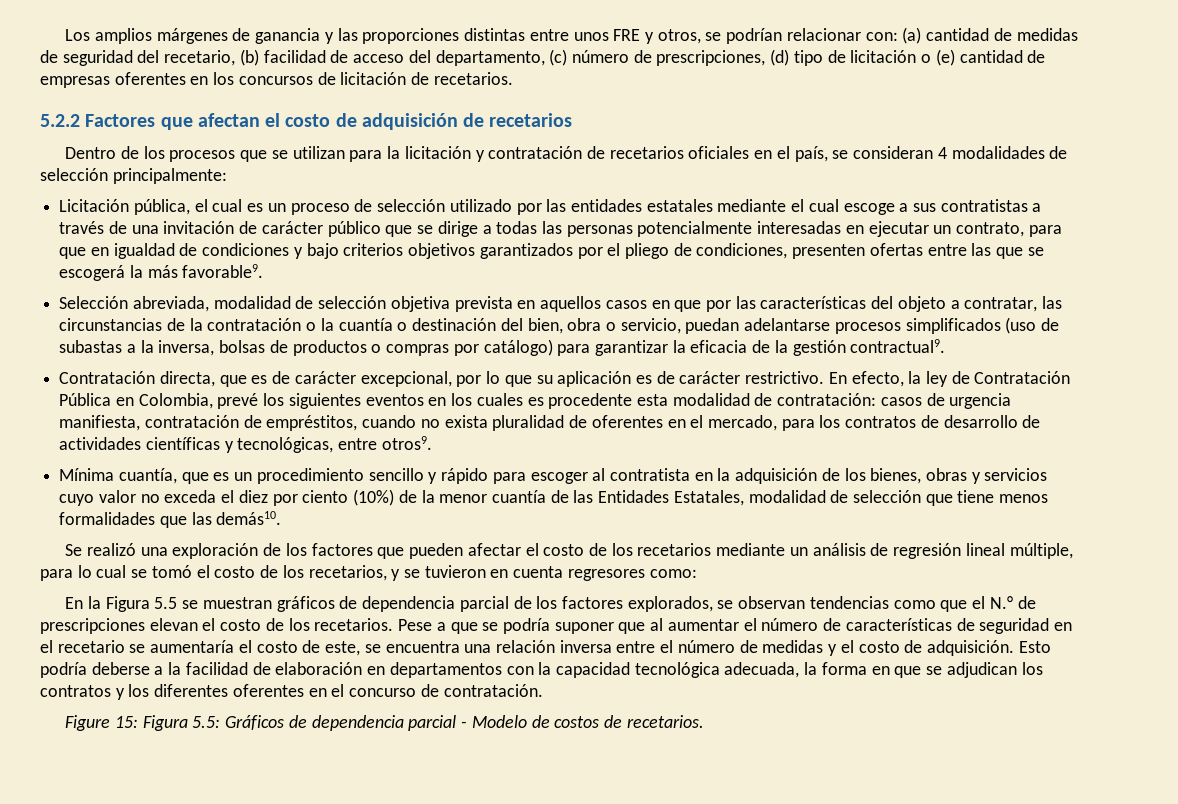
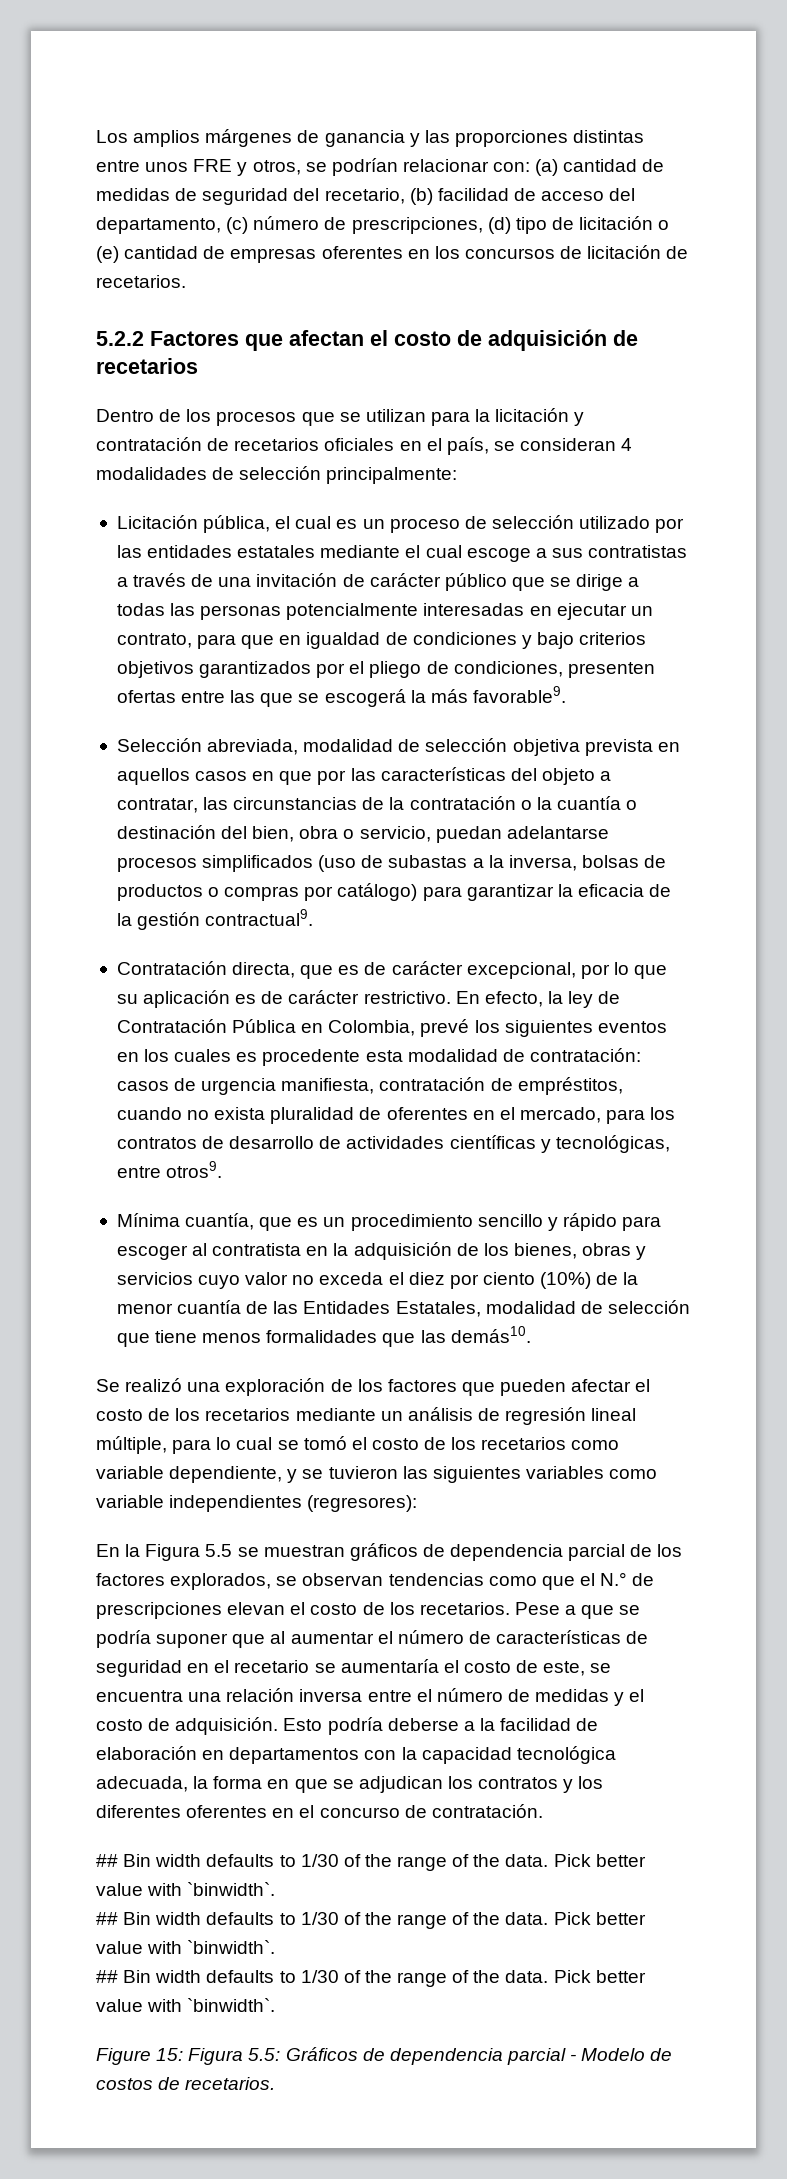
- Se realizó una exploración de los factores que pueden afectar el costo de los recetarios mediante un análisis de regresión lineal múltiple, para lo cual se tomó el costo de los recetarios, y se tuvieron en cuenta regresores como:
+ Se realizó una exploración de los factores que pueden afectar el costo de los recetarios mediante un análisis de regresión lineal múltiple, para lo cual se tomó el costo de los recetarios como variable dependiente, y se tuvieron las siguientes variables como variable independientes (regresores):
  Esto podría deberse a la facilidad de elaboración en departamentos con la capacidad tecnológica adecuada, la forma en que se adjudican los contratos y los diferentes oferentes en el concurso de contratación.
+ ## Bin width defaults to 1/30 of the range of the data. Pick better value with `binwidth`.
+ ## Bin width defaults to 1/30 of the range of the data. Pick better value with `binwidth`.
+ ## Bin width defaults to 1/30 of the range of the data. Pick better value with `binwidth`.

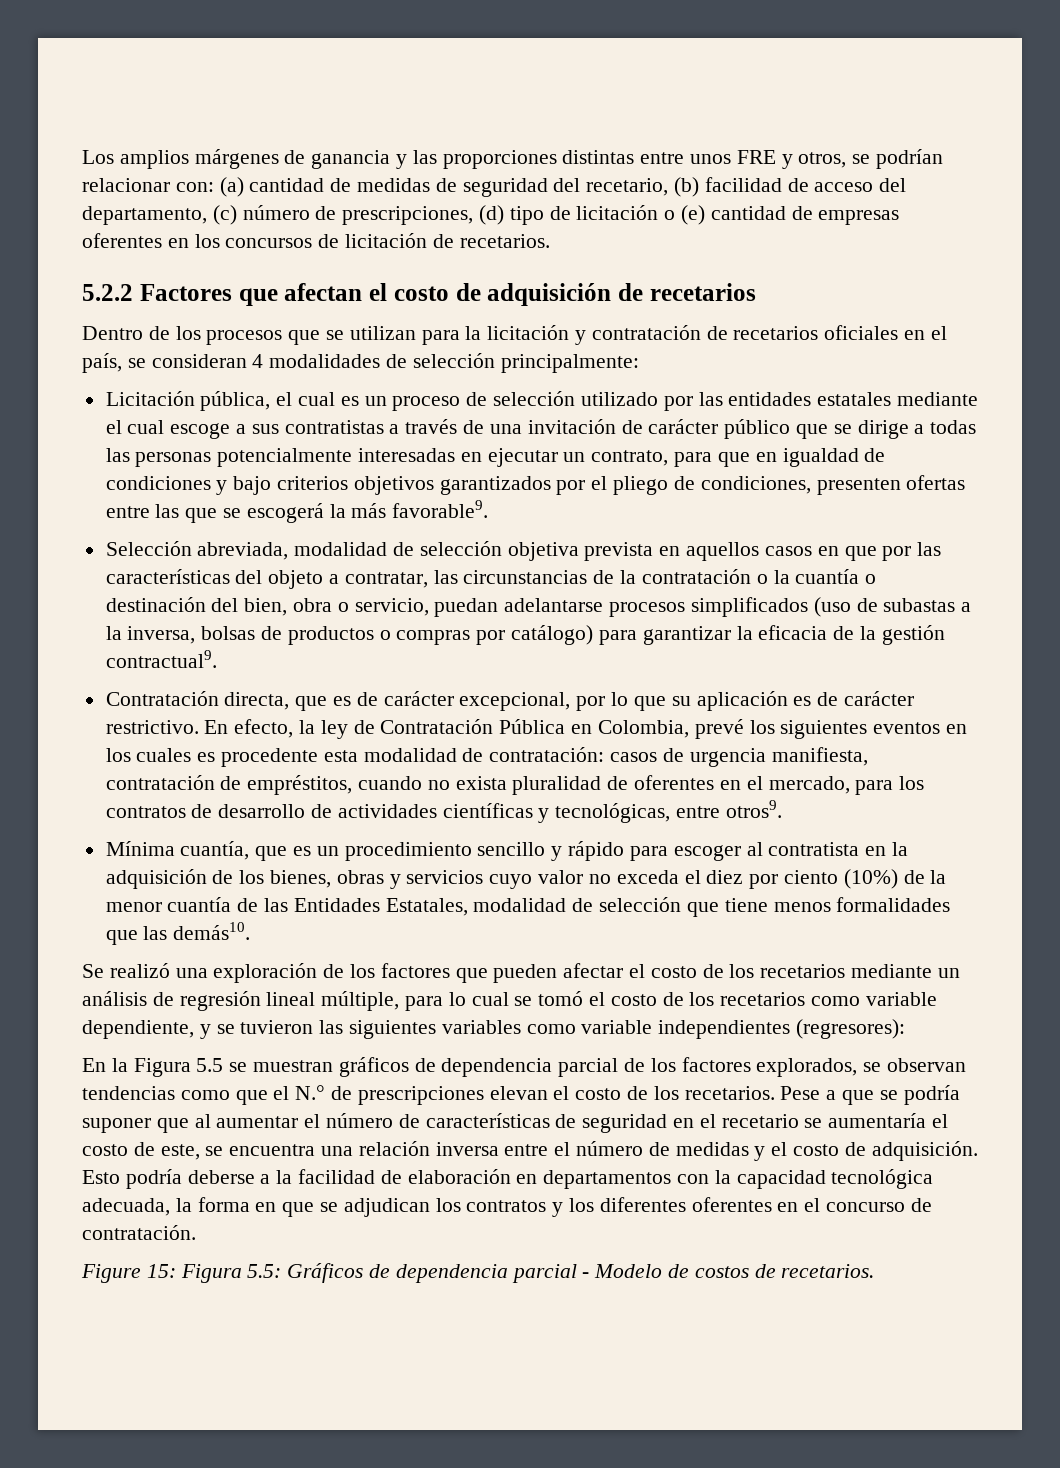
  Esto podría deberse a la facilidad de elaboración en departamentos con la capacidad tecnológica adecuada, la forma en que se adjudican los contratos y los diferentes oferentes en el concurso de contratación.
- ## Bin width defaults to 1/30 of the range of the data. Pick better value with `binwidth`.
- ## Bin width defaults to 1/30 of the range of the data. Pick better value with `binwidth`.
- ## Bin width defaults to 1/30 of the range of the data. Pick better value with `binwidth`.

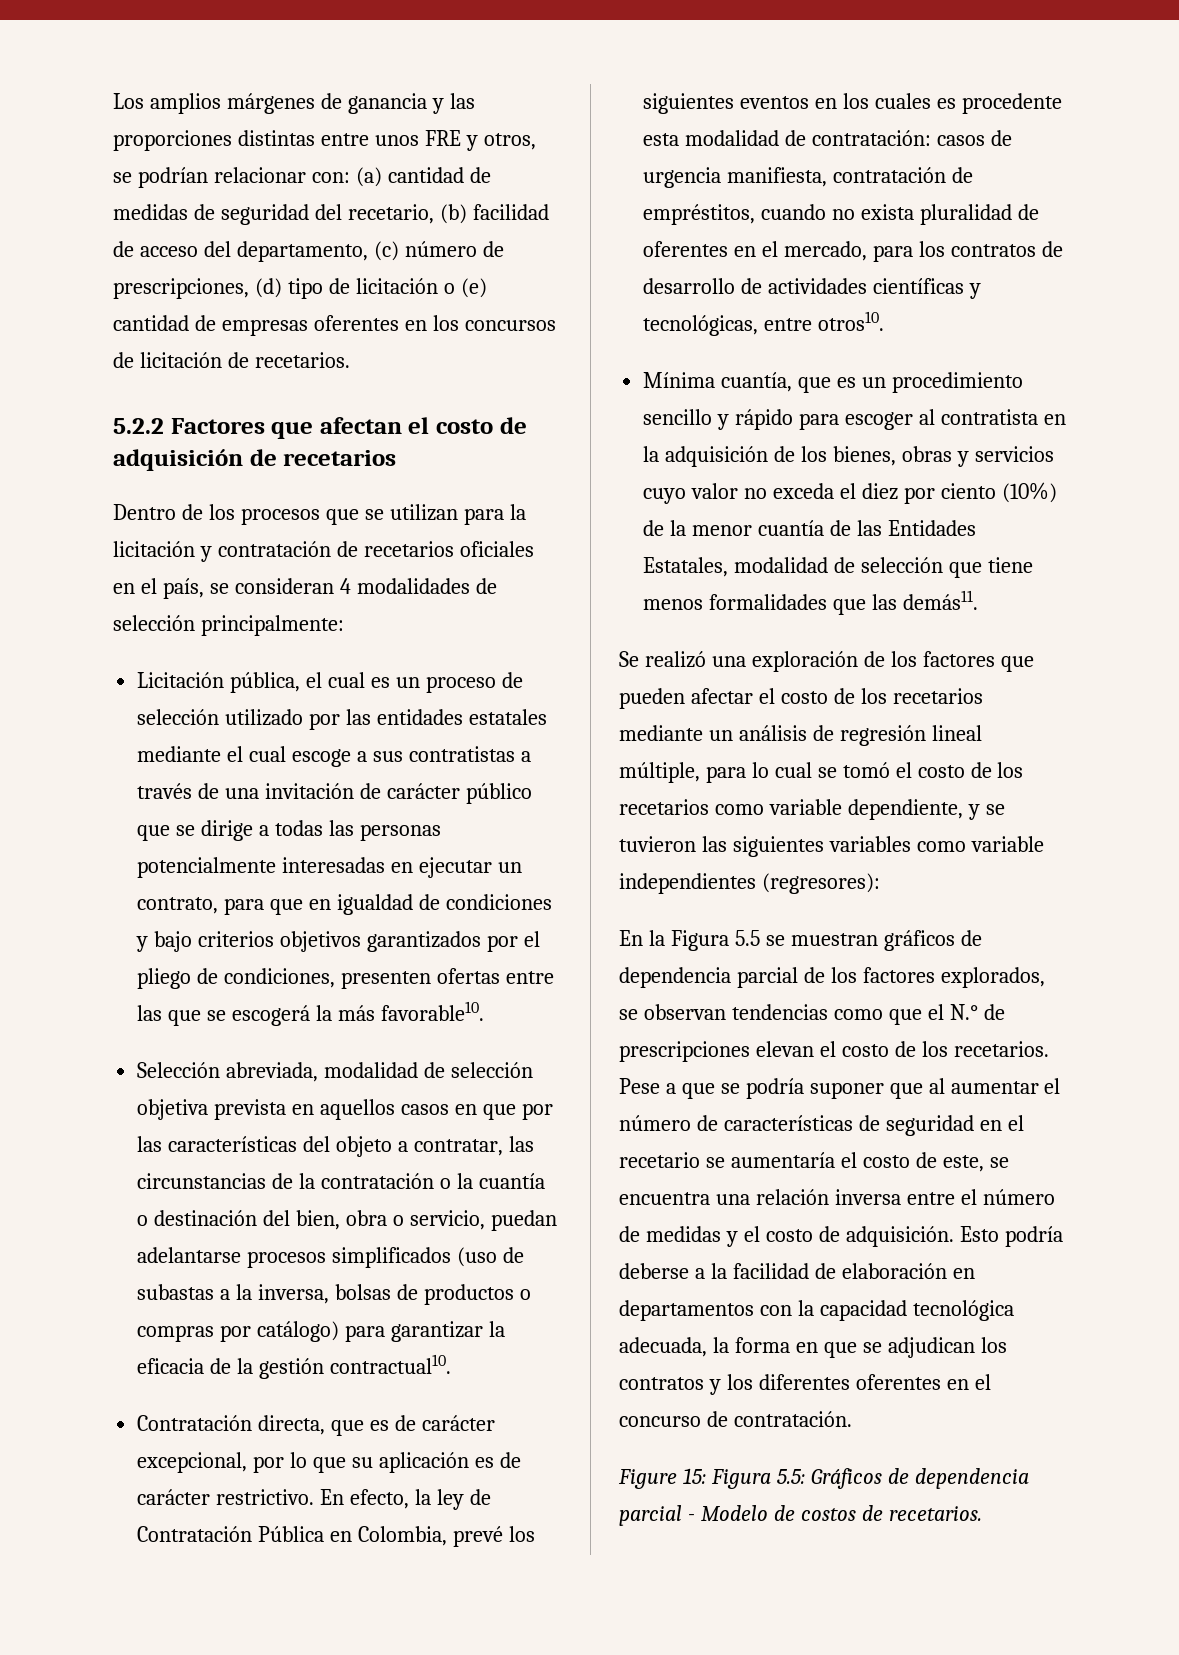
- Licitación pública, el cual es un proceso de selección utilizado por las entidades estatales mediante el cual escoge a sus contratistas a través de una invitación de carácter público que se dirige a todas las personas potencialmente interesadas en ejecutar un contrato, para que en igualdad de condiciones y bajo criterios objetivos garantizados por el pliego de condiciones, presenten ofertas entre las que se escogerá la más favorable9.
+ Licitación pública, el cual es un proceso de selección utilizado por las entidades estatales mediante el cual escoge a sus contratistas a través de una invitación de carácter público que se dirige a todas las personas potencialmente interesadas en ejecutar un contrato, para que en igualdad de condiciones y bajo criterios objetivos garantizados por el pliego de condiciones, presenten ofertas entre las que se escogerá la más favorable10.
- Selección abreviada, modalidad de selección objetiva prevista en aquellos casos en que por las características del objeto a contratar, las circunstancias de la contratación o la cuantía o destinación del bien, obra o servicio, puedan adelantarse procesos simplificados (uso de subastas a la inversa, bolsas de productos o compras por catálogo) para garantizar la eficacia de la gestión contractual9.
+ Selección abreviada, modalidad de selección objetiva prevista en aquellos casos en que por las características del objeto a contratar, las circunstancias de la contratación o la cuantía o destinación del bien, obra o servicio, puedan adelantarse procesos simplificados (uso de subastas a la inversa, bolsas de productos o compras por catálogo) para garantizar la eficacia de la gestión contractual10.
- En efecto, la ley de Contratación Pública en Colombia, prevé los siguientes eventos en los cuales es procedente esta modalidad de contratación: casos de urgencia manifiesta, contratación de empréstitos, cuando no exista pluralidad de oferentes en el mercado, para los contratos de desarrollo de actividades científicas y tecnológicas, entre otros9.
+ En efecto, la ley de Contratación Pública en Colombia, prevé los siguientes eventos en los cuales es procedente esta modalidad de contratación: casos de urgencia manifiesta, contratación de empréstitos, cuando no exista pluralidad de oferentes en el mercado, para los contratos de desarrollo de actividades científicas y tecnológicas, entre otros10.
- Mínima cuantía, que es un procedimiento sencillo y rápido para escoger al contratista en la adquisición de los bienes, obras y servicios cuyo valor no exceda el diez por ciento (10%) de la menor cuantía de las Entidades Estatales, modalidad de selección que tiene menos formalidades que las demás10.
+ Mínima cuantía, que es un procedimiento sencillo y rápido para escoger al contratista en la adquisición de los bienes, obras y servicios cuyo valor no exceda el diez por ciento (10%) de la menor cuantía de las Entidades Estatales, modalidad de selección que tiene menos formalidades que las demás11.

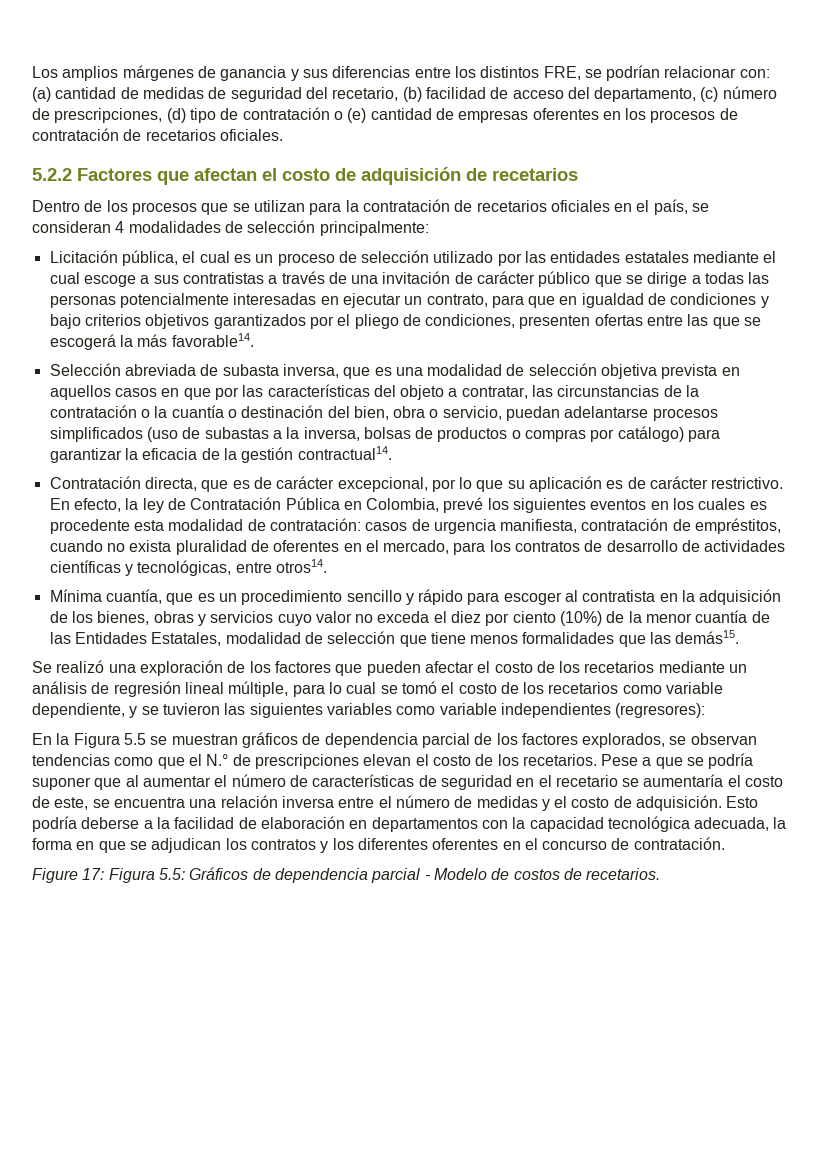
- Los amplios márgenes de ganancia y las proporciones distintas entre unos FRE y otros, se podrían relacionar con: (a) cantidad de medidas de seguridad del recetario, (b) facilidad de acceso del departamento, (c) número de prescripciones, (d) tipo de licitación o (e) cantidad de empresas oferentes en los concursos de licitación de recetarios.
+ Los amplios márgenes de ganancia y sus diferencias entre los distintos FRE, se podrían relacionar con: (a) cantidad de medidas de seguridad del recetario, (b) facilidad de acceso del departamento, (c) número de prescripciones, (d) tipo de contratación o (e) cantidad de empresas oferentes en los procesos de contratación de recetarios oficiales.
- Dentro de los procesos que se utilizan para la licitación y contratación de recetarios oficiales en el país, se consideran 4 modalidades de selección principalmente:
+ Dentro de los procesos que se utilizan para la contratación de recetarios oficiales en el país, se consideran 4 modalidades de selección principalmente:
- Licitación pública, el cual es un proceso de selección utilizado por las entidades estatales mediante el cual escoge a sus contratistas a través de una invitación de carácter público que se dirige a todas las personas potencialmente interesadas en ejecutar un contrato, para que en igualdad de condiciones y bajo criterios objetivos garantizados por el pliego de condiciones, presenten ofertas entre las que se escogerá la más favorable10.
+ Licitación pública, el cual es un proceso de selección utilizado por las entidades estatales mediante el cual escoge a sus contratistas a través de una invitación de carácter público que se dirige a todas las personas potencialmente interesadas en ejecutar un contrato, para que en igualdad de condiciones y bajo criterios objetivos garantizados por el pliego de condiciones, presenten ofertas entre las que se escogerá la más favorable14.
- Selección abreviada, modalidad de selección objetiva prevista en aquellos casos en que por las características del objeto a contratar, las circunstancias de la contratación o la cuantía o destinación del bien, obra o servicio, puedan adelantarse procesos simplificados (uso de subastas a la inversa, bolsas de productos o compras por catálogo) para garantizar la eficacia de la gestión contractual10.
+ Selección abreviada de subasta inversa, que es una modalidad de selección objetiva prevista en aquellos casos en que por las características del objeto a contratar, las circunstancias de la contratación o la cuantía o destinación del bien, obra o servicio, puedan adelantarse procesos simplificados (uso de subastas a la inversa, bolsas de productos o compras por catálogo) para garantizar la eficacia de la gestión contractual14.
- En efecto, la ley de Contratación Pública en Colombia, prevé los siguientes eventos en los cuales es procedente esta modalidad de contratación: casos de urgencia manifiesta, contratación de empréstitos, cuando no exista pluralidad de oferentes en el mercado, para los contratos de desarrollo de actividades científicas y tecnológicas, entre otros10.
+ En efecto, la ley de Contratación Pública en Colombia, prevé los siguientes eventos en los cuales es procedente esta modalidad de contratación: casos de urgencia manifiesta, contratación de empréstitos, cuando no exista pluralidad de oferentes en el mercado, para los contratos de desarrollo de actividades científicas y tecnológicas, entre otros14.
- Mínima cuantía, que es un procedimiento sencillo y rápido para escoger al contratista en la adquisición de los bienes, obras y servicios cuyo valor no exceda el diez por ciento (10%) de la menor cuantía de las Entidades Estatales, modalidad de selección que tiene menos formalidades que las demás11.
+ Mínima cuantía, que es un procedimiento sencillo y rápido para escoger al contratista en la adquisición de los bienes, obras y servicios cuyo valor no exceda el diez por ciento (10%) de la menor cuantía de las Entidades Estatales, modalidad de selección que tiene menos formalidades que las demás15.
- Figure 15: Figura 5.5: Gráficos de dependencia parcial - Modelo de costos de recetarios.
+ Figure 17: Figura 5.5: Gráficos de dependencia parcial - Modelo de costos de recetarios.

